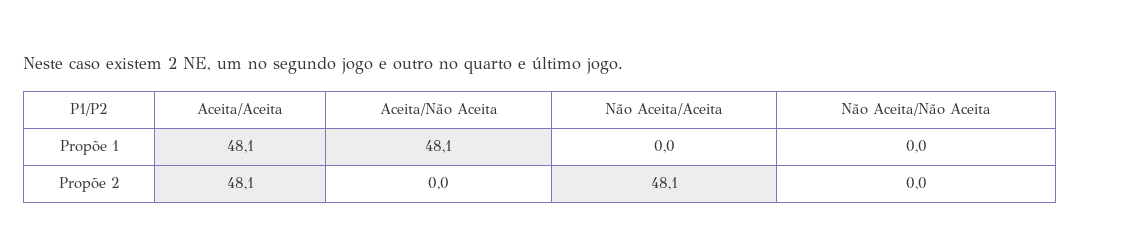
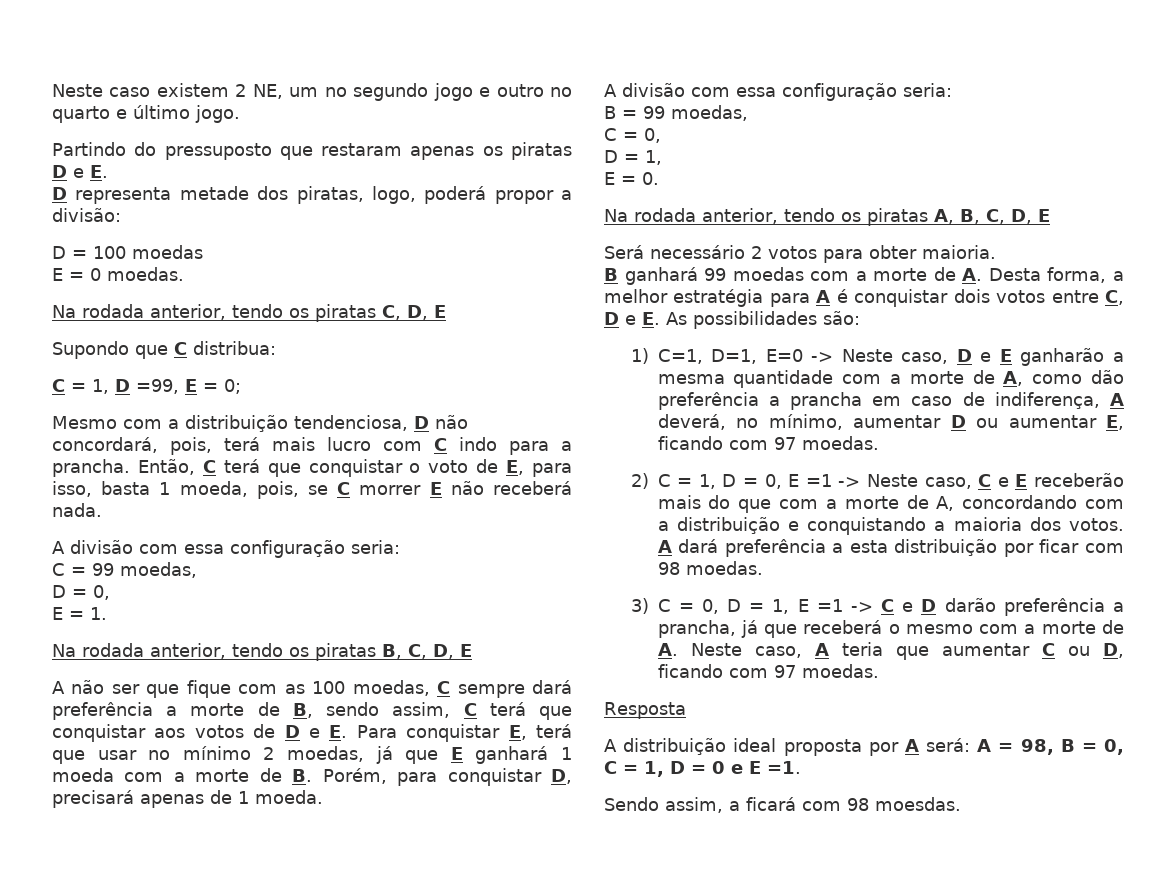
- P1/P2 | Aceita/Aceita | Aceita/Não Aceita | Não Aceita/Aceita | Não Aceita/Não Aceita
- Propõe 1 | 48,1 | 48,1 | 0,0 | 0,0
- Propõe 2 | 48,1 | 0,0 | 48,1 | 0,0
+ Partindo do pressuposto que restaram apenas os piratas D e E.
+ D representa metade dos piratas, logo, poderá propor a divisão:
+ D = 100 moedas
+ E = 0 moedas.
+ Na rodada anterior, tendo os piratas C, D, E
+ Supondo que C distribua:
+ C = 1, D =99, E = 0;
+ Mesmo com a distribuição tendenciosa, D não concordará, pois, terá mais lucro com C indo para a prancha. Então, C terá que conquistar o voto de E, para isso, basta 1 moeda, pois, se C morrer E não receberá nada.
+ A divisão com essa configuração seria:
+ C = 99 moedas,
+ D = 0,
+ E = 1.
+ Na rodada anterior, tendo os piratas B, C, D, E
+ A não ser que fique com as 100 moedas, C sempre dará preferência a morte de B, sendo assim, C terá que conquistar aos votos de D e E. Para conquistar E, terá que usar no mínimo 2 moedas, já que E ganhará 1 moeda com a morte de B. Porém, para conquistar D, precisará apenas de 1 moeda.
+ A divisão com essa configuração seria:
+ B = 99 moedas,
+ C = 0,
+ D = 1,
+ E = 0.
+ Na rodada anterior, tendo os piratas A, B, C, D, E
+ Será necessário 2 votos para obter maioria.
+ B ganhará 99 moedas com a morte de A. Desta forma, a melhor estratégia para A é conquistar dois votos entre C, D e E. As possibilidades são:
+ 1) C=1, D=1, E=0 -> Neste caso, D e E ganharão a mesma quantidade com a morte de A, como dão preferência a prancha em caso de indiferença, A deverá, no mínimo, aumentar D ou aumentar E, ficando com 97 moedas.
+ 2) C = 1, D = 0, E =1 -> Neste caso, C e E receberão mais do que com a morte de A, concordando com a distribuição e conquistando a maioria dos votos. A dará preferência a esta distribuição por ficar com 98 moedas.
+ 3) C = 0, D = 1, E =1 -> C e D darão preferência a prancha, já que receberá o mesmo com a morte de A. Neste caso, A teria que aumentar C ou D, ficando com 97 moedas.
+ Resposta
+ A distribuição ideal proposta por A será: A = 98, B = 0, C = 1, D = 0 e E =1.
+ Sendo assim, a ficará com 98 moesdas.

